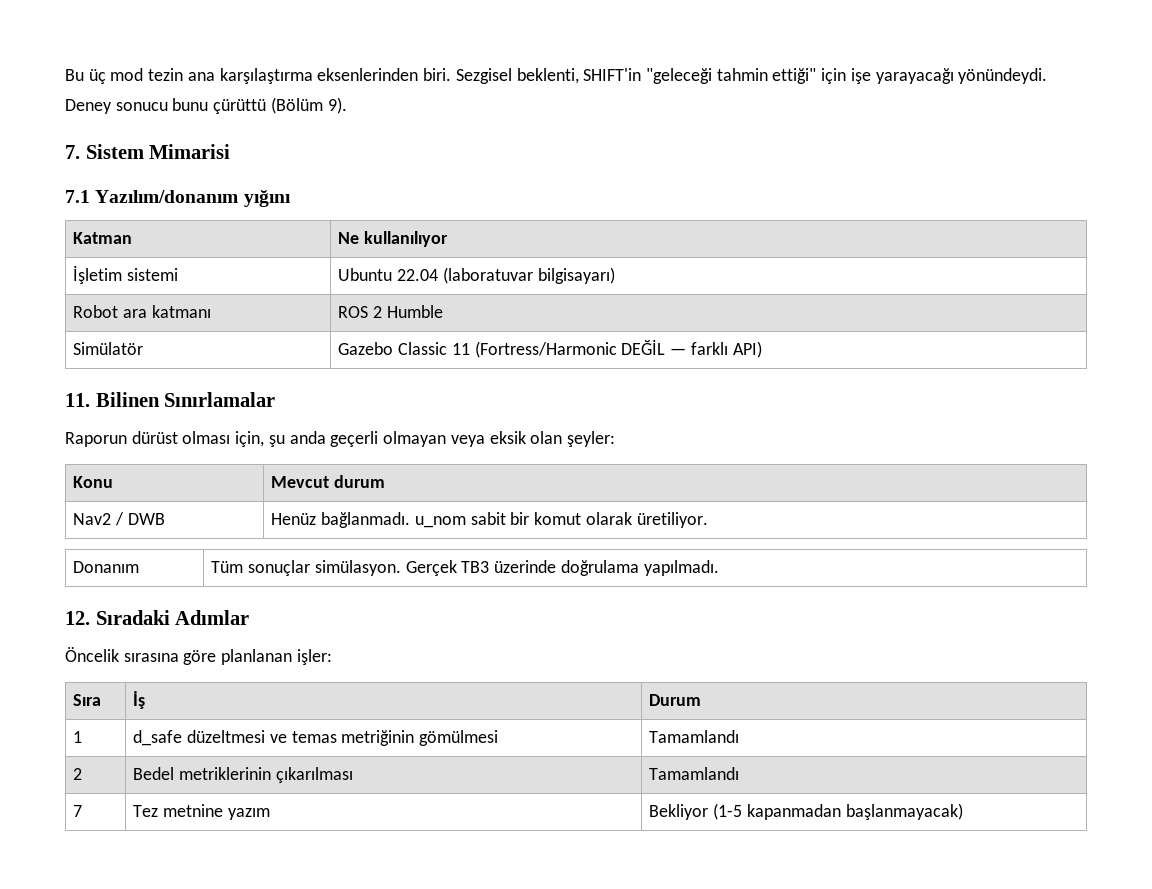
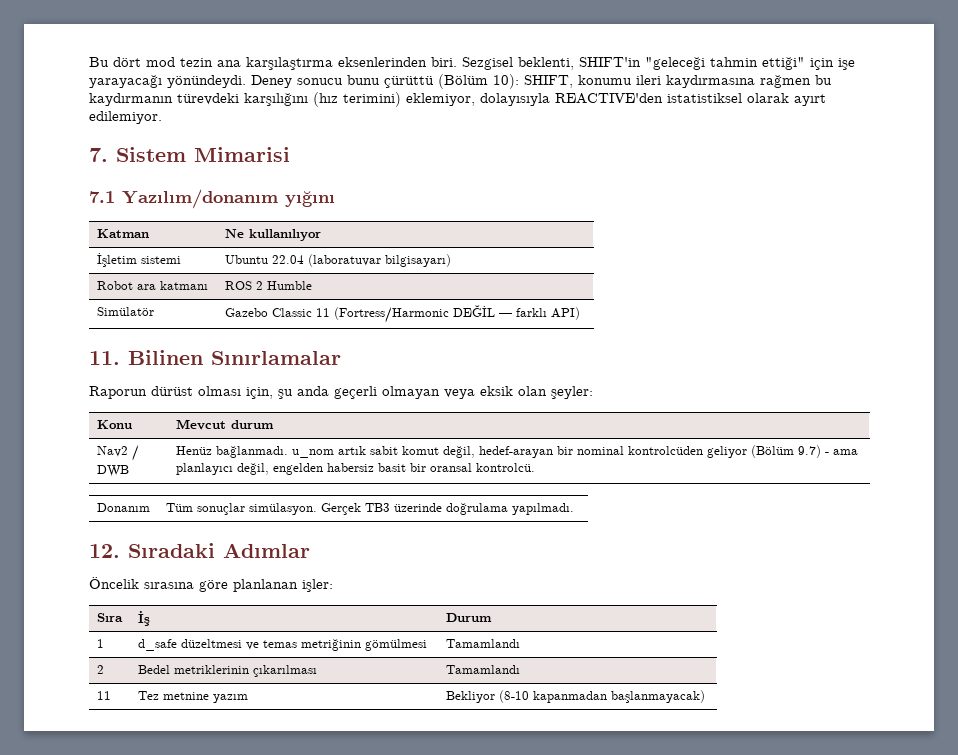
- Bu üç mod tezin ana karşılaştırma eksenlerinden biri.
+ Bu dört mod tezin ana karşılaştırma eksenlerinden biri.
- Deney sonucu bunu çürüttü (Bölüm 9).
+ Deney sonucu bunu çürüttü (Bölüm 10): SHIFT, konumu ileri kaydırmasına rağmen bu kaydırmanın türevdeki karşılığını (hız terimini) eklemiyor, dolayısıyla REACTIVE'den istatistiksel olarak ayırt edilemiyor.
- Nav2 / DWB | Henüz bağlanmadı. u_nom sabit bir komut olarak üretiliyor.
+ Nav2 / DWB | Henüz bağlanmadı. u_nom artık sabit komut değil, hedef-arayan bir nominal kontrolcüden geliyor (Bölüm 9.7) - ama planlayıcı değil, engelden habersiz basit bir oransal kontrolcü.
- 7 | Tez metnine yazım | Bekliyor (1-5 kapanmadan başlanmayacak)
+ 11 | Tez metnine yazım | Bekliyor (8-10 kapanmadan başlanmayacak)

